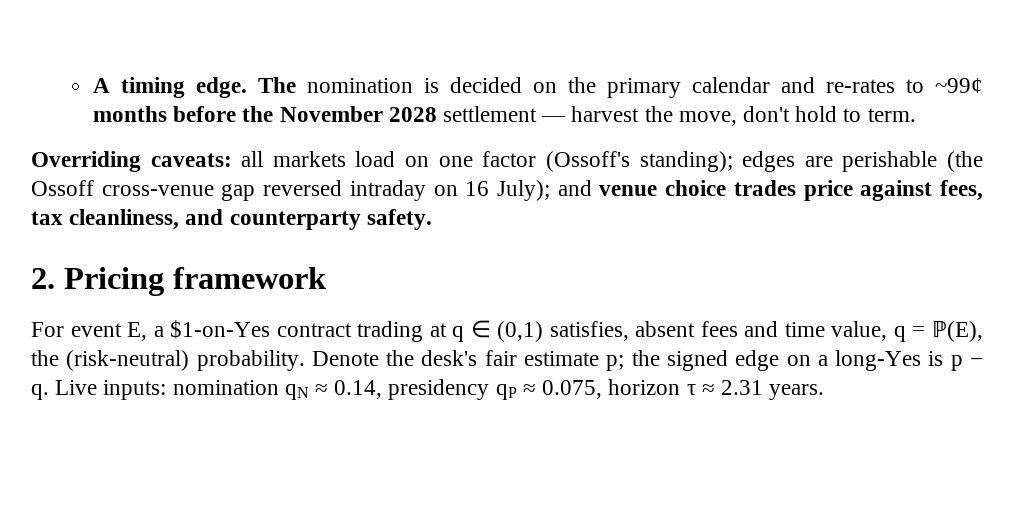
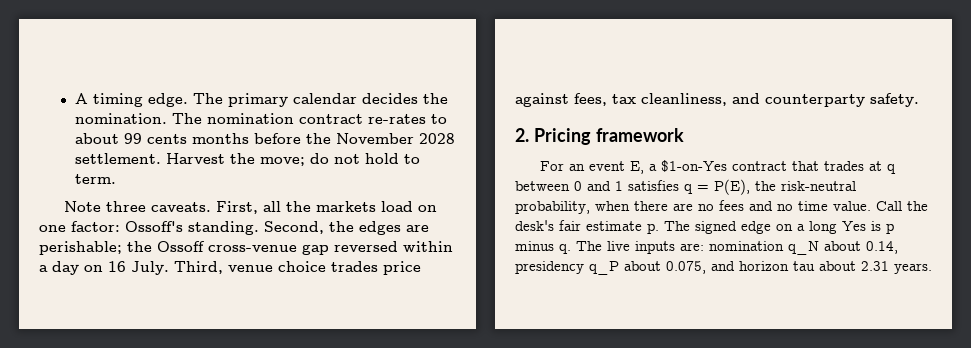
- The nomination is decided on the primary calendar and re-rates to ~99¢ months before the November 2028 settlement — harvest the move, don't hold to term.
- Overriding caveats: all markets load on one factor (Ossoff's standing); edges are perishable (the Ossoff cross-venue gap reversed intraday on 16 July); and venue choice trades price against fees, tax cleanliness, and counterparty safety.
+ The primary calendar decides the nomination. The nomination contract re-rates to about 99 cents months before the November 2028 settlement. Harvest the move; do not hold to term.
+ Note three caveats. First, all the markets load on one factor: Ossoff's standing. Second, the edges are perishable; the Ossoff cross-venue gap reversed within a day on 16 July. Third, venue choice trades price against fees, tax cleanliness, and counterparty safety.
- For event E, a $1-on-Yes contract trading at q ∈ (0,1) satisfies, absent fees and time value, q = ℙ(E), the (risk-neutral) probability. Denote the desk's fair estimate p; the signed edge on a long-Yes is p − q. Live inputs: nomination qN ≈ 0.14, presidency qP ≈ 0.075, horizon τ ≈ 2.31 years.
+ For an event E, a $1-on-Yes contract that trades at q between 0 and 1 satisfies q = P(E), the risk-neutral probability, when there are no fees and no time value. Call the desk's fair estimate p. The signed edge on a long Yes is p minus q. The live inputs are: nomination q_N about 0.14, presidency q_P about 0.075, and horizon tau about 2.31 years.

